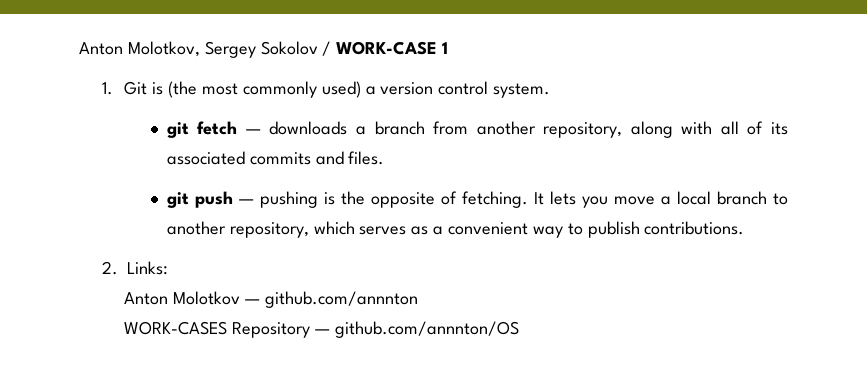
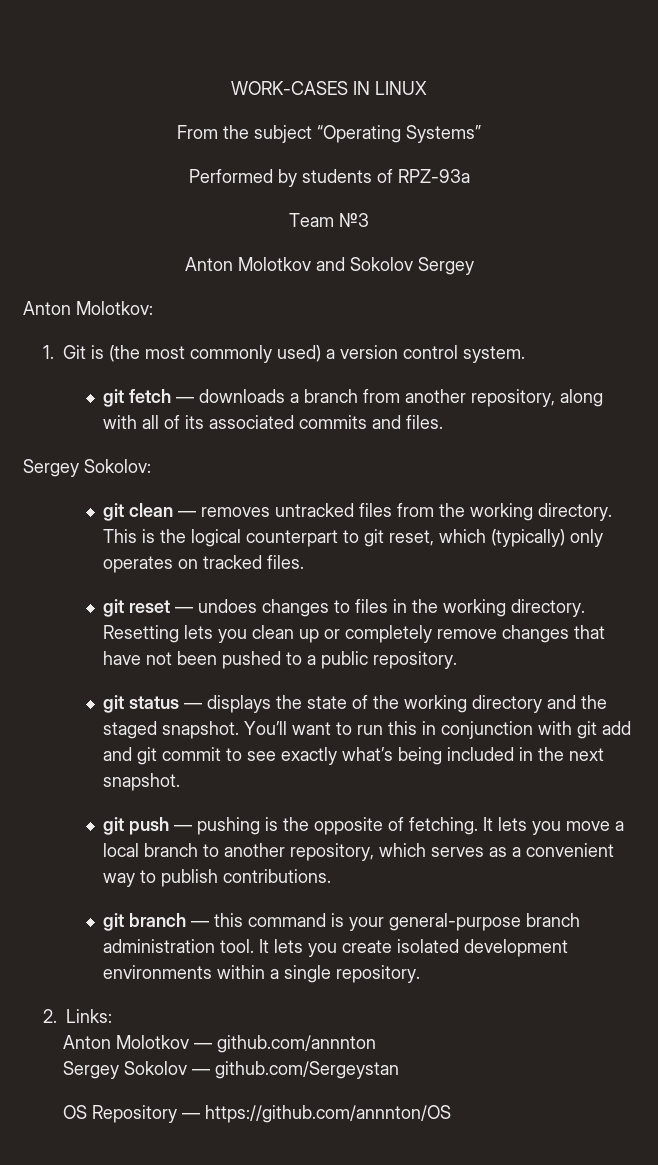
- Anton Molotkov, Sergey Sokolov / WORK-CASE 1
+ WORK-CASES IN LINUX
+ From the subject “Operating Systems”
+ Performed by students of RPZ-93a
+ Team №3
+ Anton Molotkov and Sokolov Sergey
+ Anton Molotkov:
+ Sergey Sokolov:
+ git clean — removes untracked files from the working directory. This is the logical counterpart to git reset, which (typically) only operates on tracked files.
+ git reset — undoes changes to files in the working directory. Resetting lets you clean up or completely remove changes that have not been pushed to a public repository.
+ git status — displays the state of the working directory and the staged snapshot. You’ll want to run this in conjunction with git add and git commit to see exactly what’s being included in the next snapshot.
+ git branch — this command is your general-purpose branch administration tool. It lets you create isolated development environments within a single repository.
- WORK-CASES Repository — github.com/annnton/OS
+ Sergey Sokolov — github.com/Sergeystan
+ OS Repository — https://github.com/annnton/OS

